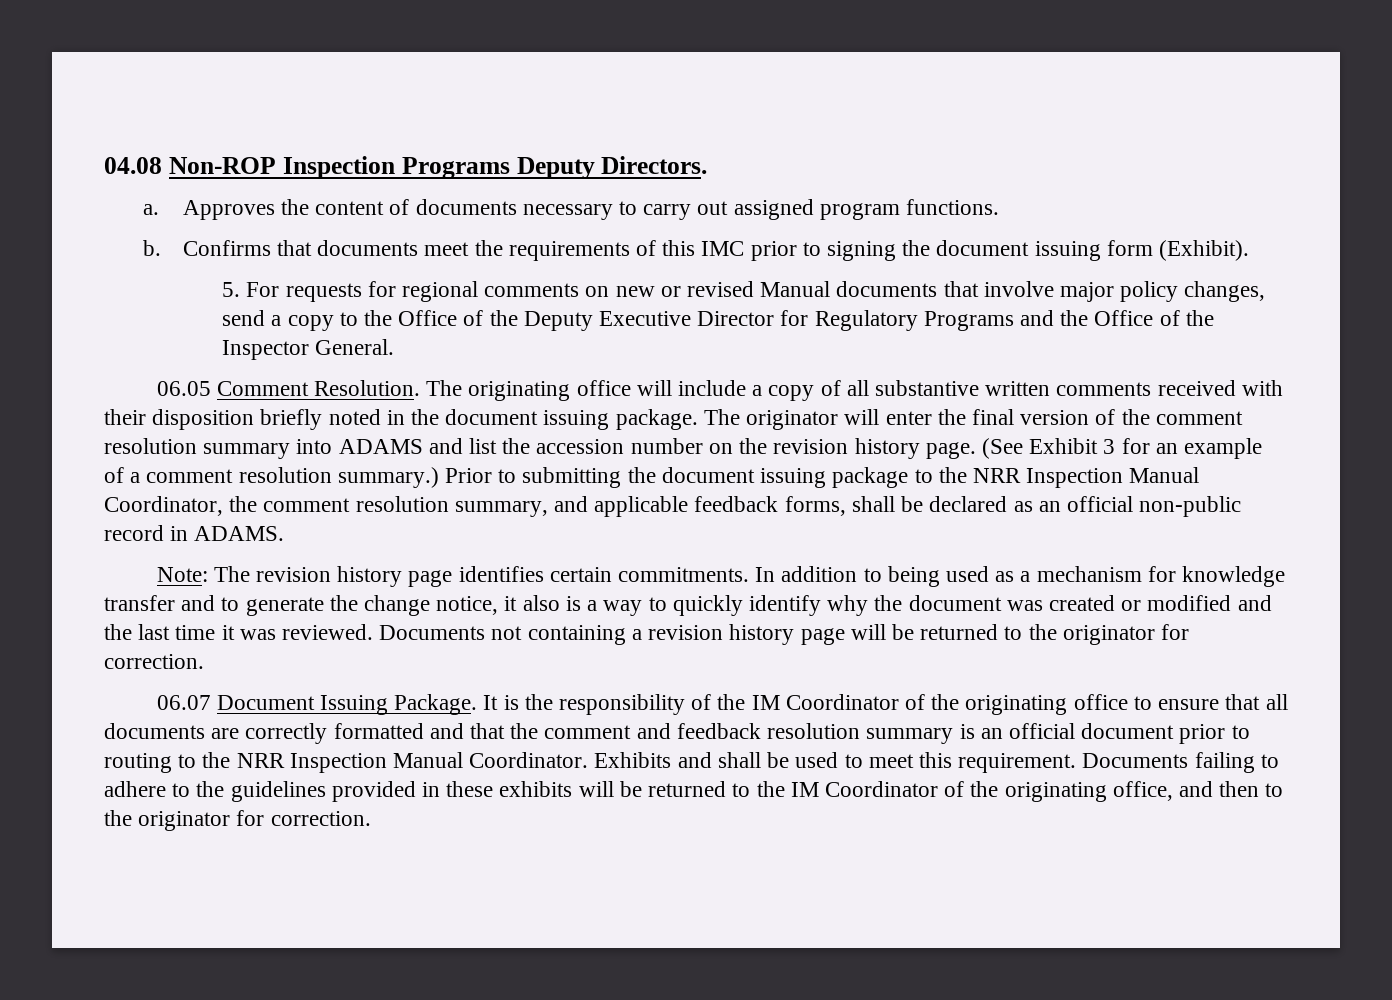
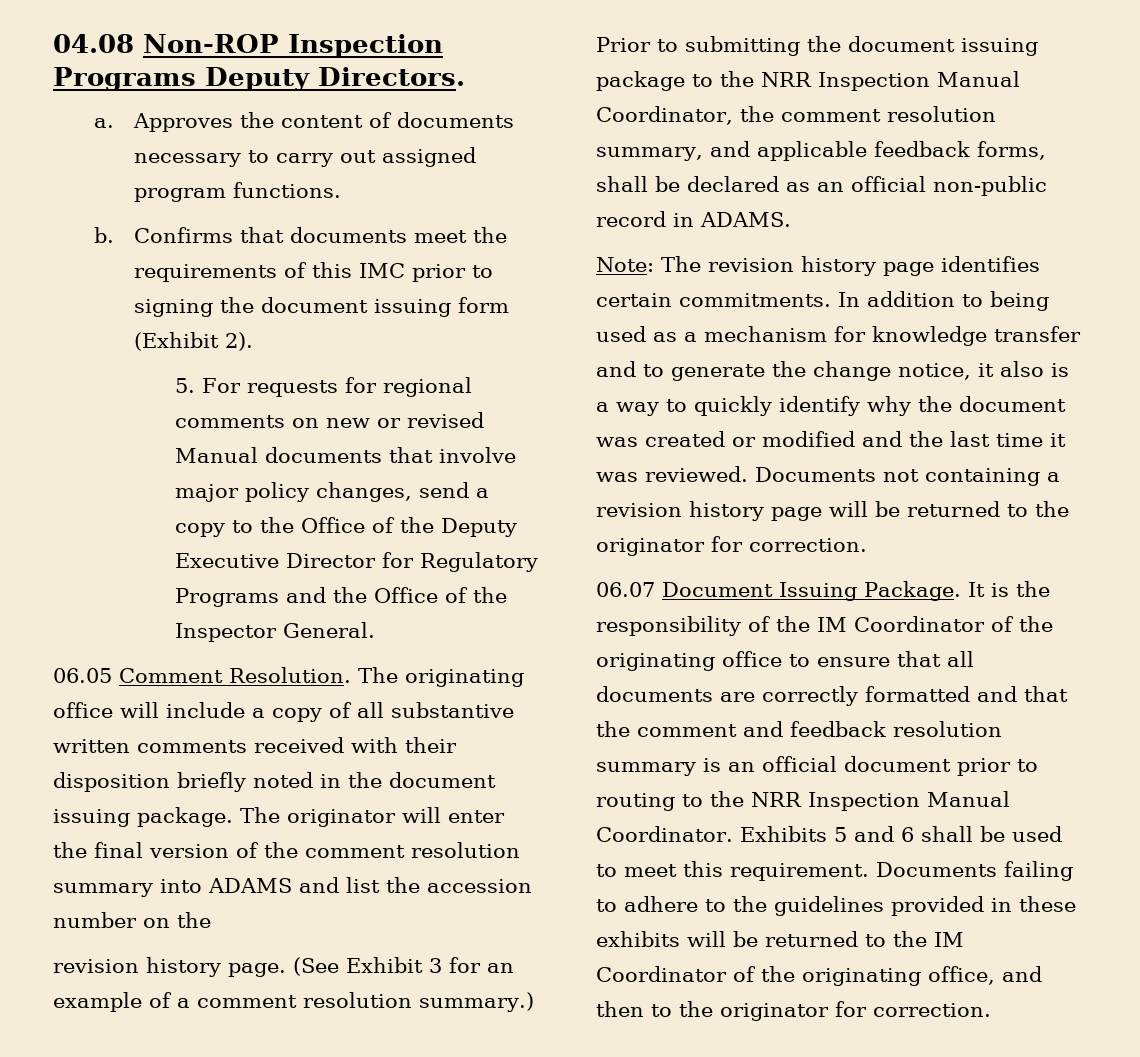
- Confirms that documents meet the requirements of this IMC prior to signing the document issuing form (Exhibit).
+ Confirms that documents meet the requirements of this IMC prior to signing the document issuing form (Exhibit 2).
- The originator will enter the final version of the comment resolution summary into ADAMS and list the accession number on the revision history page.
+ The originator will enter the final version of the comment resolution summary into ADAMS and list the accession number on the
+ revision history page.
- Exhibits and shall be used to meet this requirement.
+ Exhibits 5 and 6 shall be used to meet this requirement.

